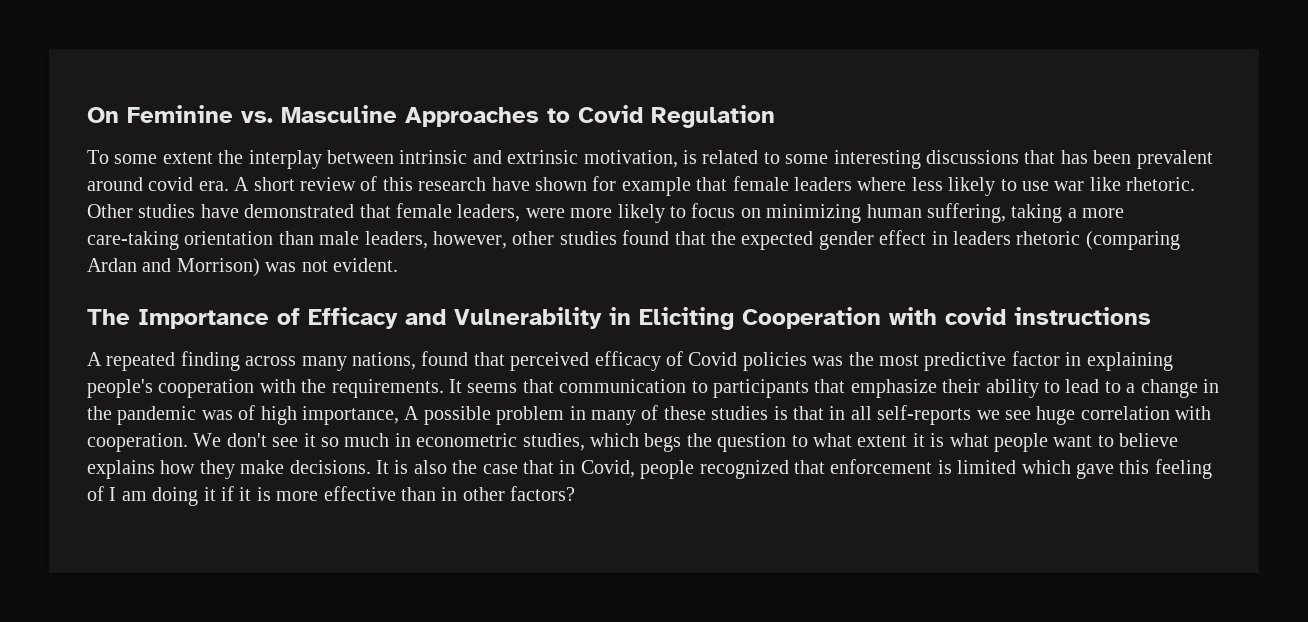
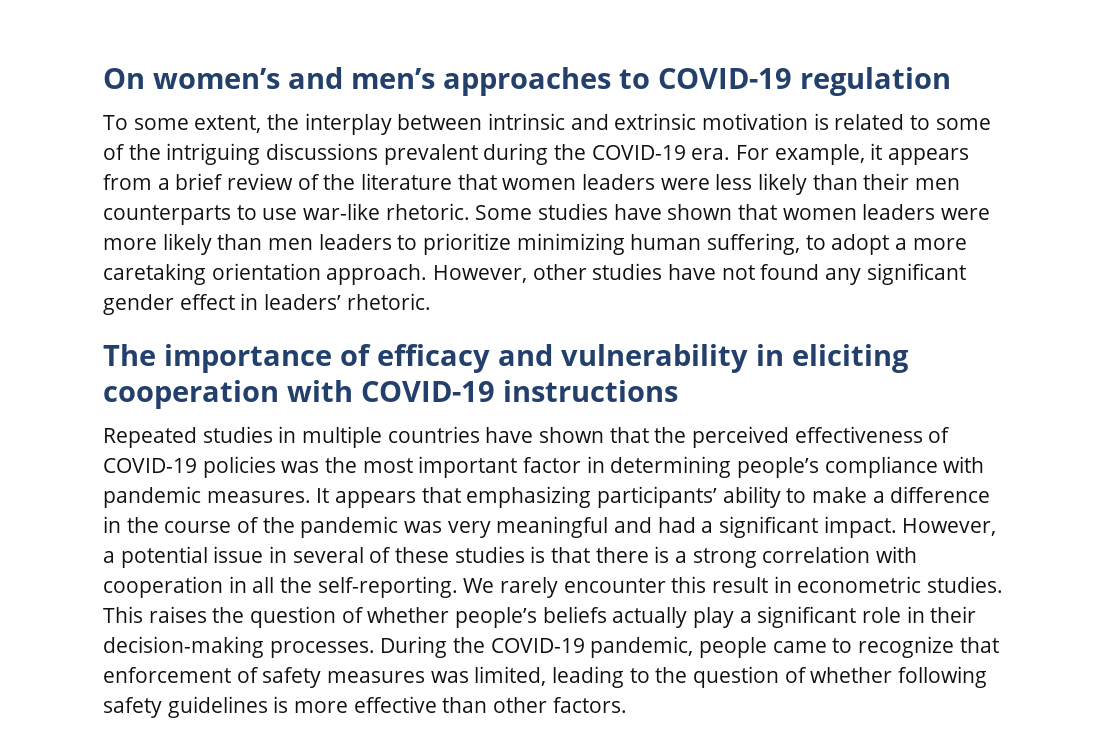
- On Feminine vs. Masculine Approaches to Covid Regulation
+ On women’s and men’s approaches to COVID-19 regulation
- To some extent the interplay between intrinsic and extrinsic motivation, is related to some interesting discussions that has been prevalent around covid era. A short review of this research have shown for example that female leaders where less likely to use war like rhetoric. Other studies have demonstrated that female leaders, were more likely to focus on minimizing human suffering, taking a more care-taking orientation than male leaders, however, other studies found that the expected gender effect in leaders rhetoric (comparing Ardan and Morrison) was not evident.
- The Importance of Efficacy and Vulnerability in Eliciting Cooperation with covid instructions
- A repeated finding across many nations, found that perceived efficacy of Covid policies was the most predictive factor in explaining people's cooperation with the requirements. It seems that communication to participants that emphasize their ability to lead to a change in the pandemic was of high importance, A possible problem in many of these studies is that in all self-reports we see huge correlation with cooperation. We don't see it so much in econometric studies, which begs the question to what extent it is what people want to believe explains how they make decisions. It is also the case that in Covid, people recognized that enforcement is limited which gave this feeling of I am doing it if it is more effective than in other factors?
+ To some extent, the interplay between intrinsic and extrinsic motivation is related to some of the intriguing discussions prevalent during the COVID-19 era. For example, it appears from a brief review of the literature that women leaders were less likely than their men counterparts to use war-like rhetoric. Some studies have shown that women leaders were more likely than men leaders to prioritize minimizing human suffering, to adopt a more caretaking orientation approach. However, other studies have not found any significant gender effect in leaders’ rhetoric.
+ The importance of efficacy and vulnerability in eliciting cooperation with COVID-19 instructions
+ Repeated studies in multiple countries have shown that the perceived effectiveness of COVID-19 policies was the most important factor in determining people’s compliance with pandemic measures. It appears that emphasizing participants’ ability to make a difference in the course of the pandemic was very meaningful and had a significant impact. However, a potential issue in several of these studies is that there is a strong correlation with cooperation in all the self-reporting. We rarely encounter this result in econometric studies. This raises the question of whether people’s beliefs actually play a significant role in their decision-making processes. During the COVID-19 pandemic, people came to recognize that enforcement of safety measures was limited, leading to the question of whether following safety guidelines is more effective than other factors.

